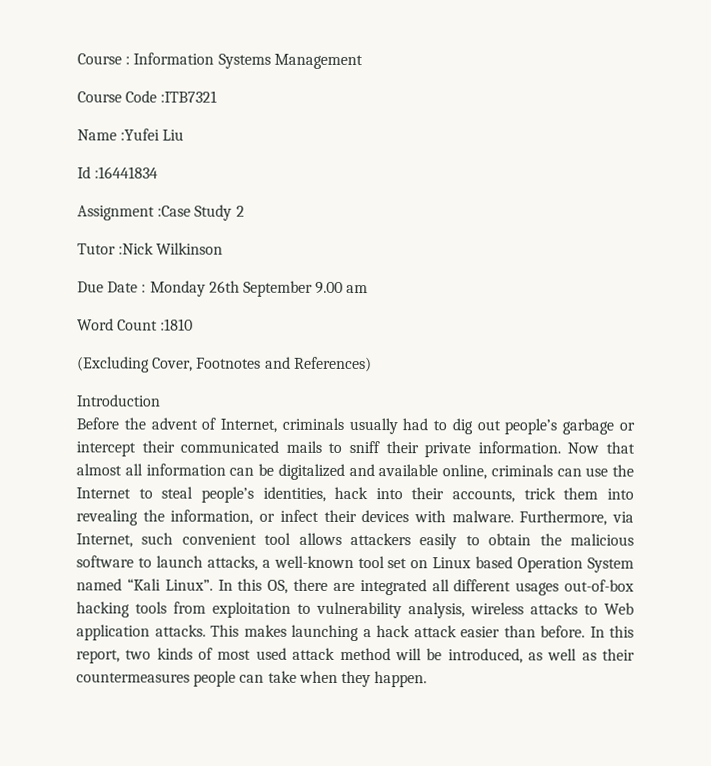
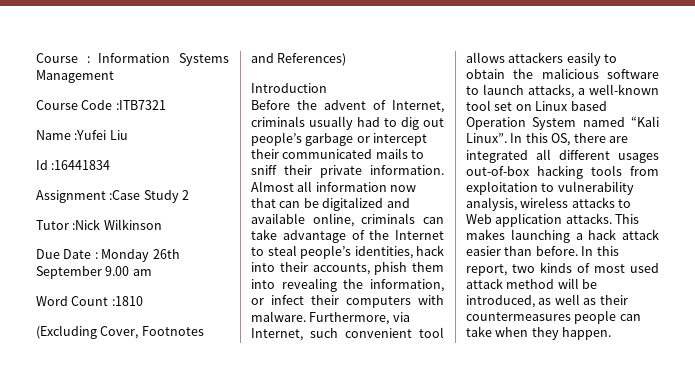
- Now that almost all information can be digitalized and available online, criminals can use the Internet to steal people’s identities, hack into their accounts, trick them into revealing the information, or infect their devices with malware.
+ Almost all information now that can be digitalized and available online, criminals can take advantage of the Internet to steal people’s identities, hack into their accounts, phish them into revealing the information, or infect their computers with malware.

